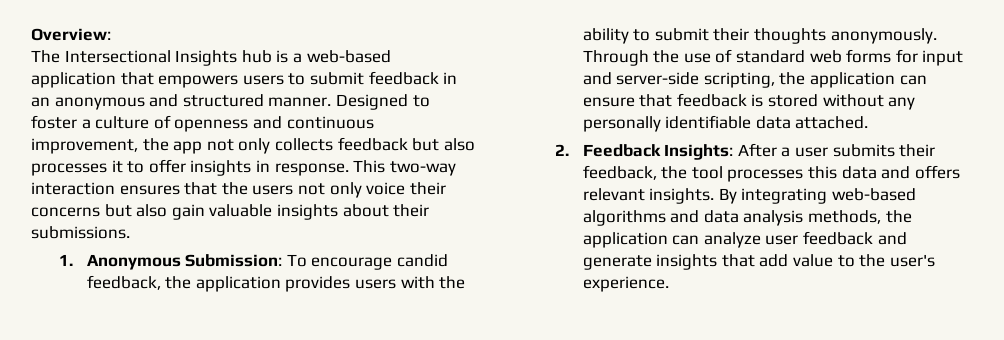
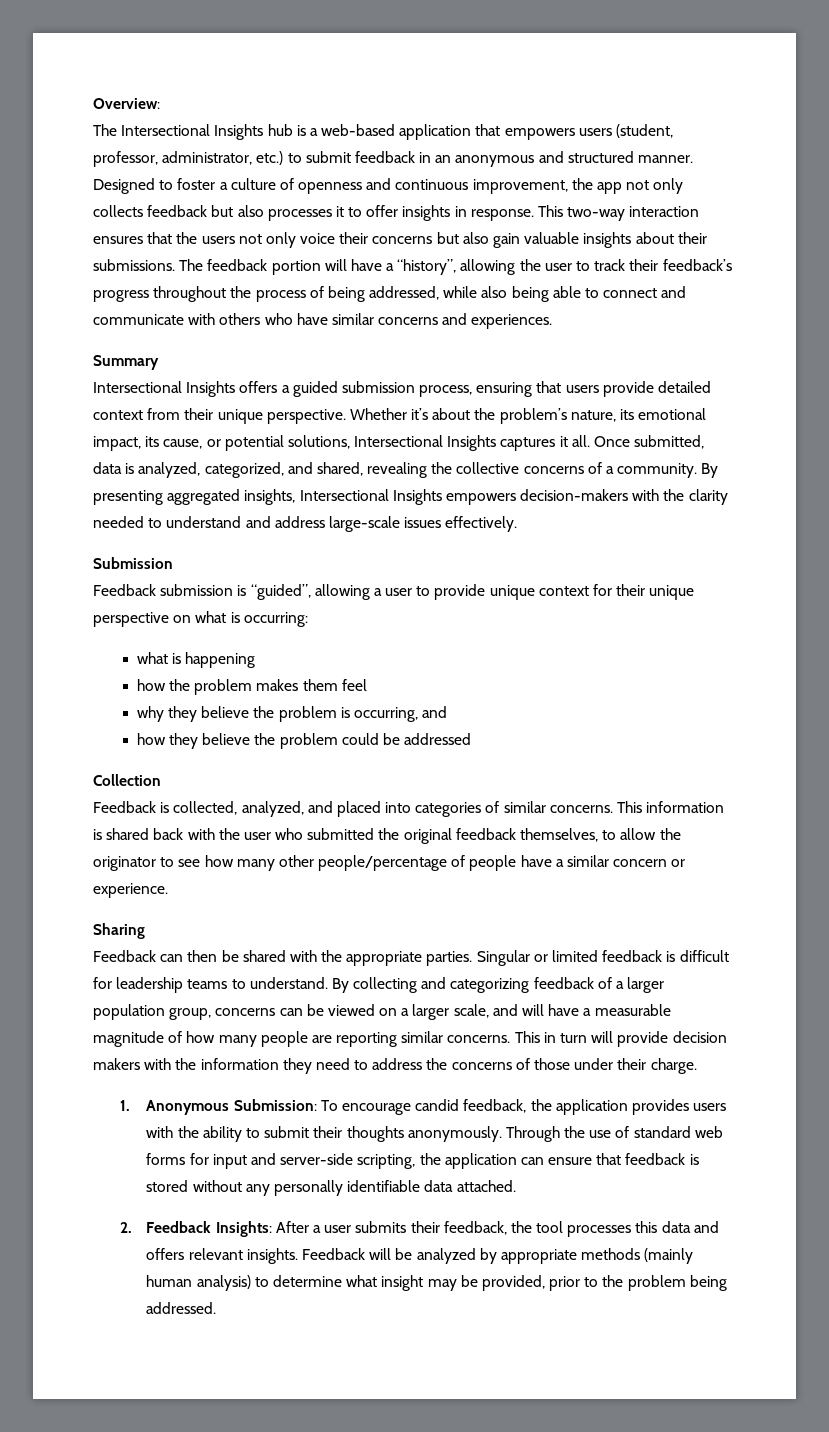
- The Intersectional Insights hub is a web-based application that empowers users to submit feedback in an anonymous and structured manner.
+ The Intersectional Insights hub is a web-based application that empowers users (student, professor, administrator, etc.) to submit feedback in an anonymous and structured manner.
+ The feedback portion will have a “history”, allowing the user to track their feedback’s progress throughout the process of being addressed, while also being able to connect and communicate with others who have similar concerns and experiences.
+ Summary
+ Intersectional Insights offers a guided submission process, ensuring that users provide detailed context from their unique perspective. Whether it’s about the problem’s nature, its emotional impact, its cause, or potential solutions, Intersectional Insights captures it all. Once submitted, data is analyzed, categorized, and shared, revealing the collective concerns of a community. By presenting aggregated insights, Intersectional Insights empowers decision-makers with the clarity needed to understand and address large-scale issues effectively.
+ Submission
+ Feedback submission is “guided”, allowing a user to provide unique context for their unique perspective on what is occurring:
+ what is happening
+ how the problem makes them feel
+ why they believe the problem is occurring, and
+ how they believe the problem could be addressed
+ Collection
+ Feedback is collected, analyzed, and placed into categories of similar concerns. This information is shared back with the user who submitted the original feedback themselves, to allow the originator to see how many other people/percentage of people have a similar concern or experience.
+ Sharing
+ Feedback can then be shared with the appropriate parties. Singular or limited feedback is difficult for leadership teams to understand. By collecting and categorizing feedback of a larger population group, concerns can be viewed on a larger scale, and will have a measurable magnitude of how many people are reporting similar concerns. This in turn will provide decision makers with the information they need to address the concerns of those under their charge.
- By integrating web-based algorithms and data analysis methods, the application can analyze user feedback and generate insights that add value to the user's experience.
+ Feedback will be analyzed by appropriate methods (mainly human analysis) to determine what insight may be provided, prior to the problem being addressed.

